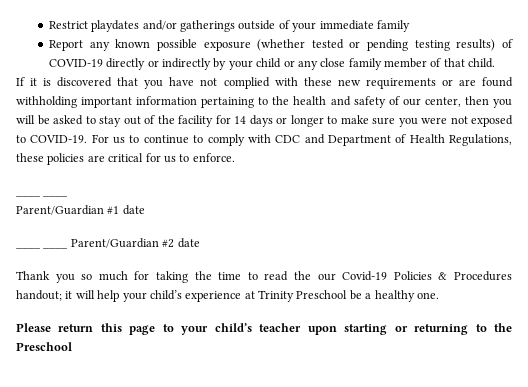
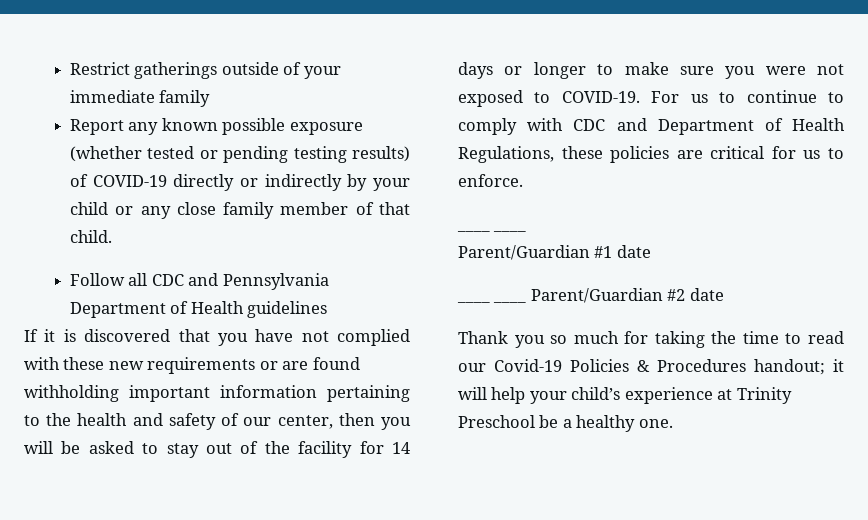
- Restrict playdates and/or gatherings outside of your immediate family
+ Restrict gatherings outside of your immediate family
+ Follow all CDC and Pennsylvania Department of Health guidelines
- Thank you so much for taking the time to read the our Covid-19 Policies & Procedures handout; it will help your child’s experience at Trinity Preschool be a healthy one.
+ Thank you so much for taking the time to read our Covid-19 Policies & Procedures handout; it will help your child’s experience at Trinity Preschool be a healthy one.
- Please return this page to your child’s teacher upon starting or returning to the Preschool

